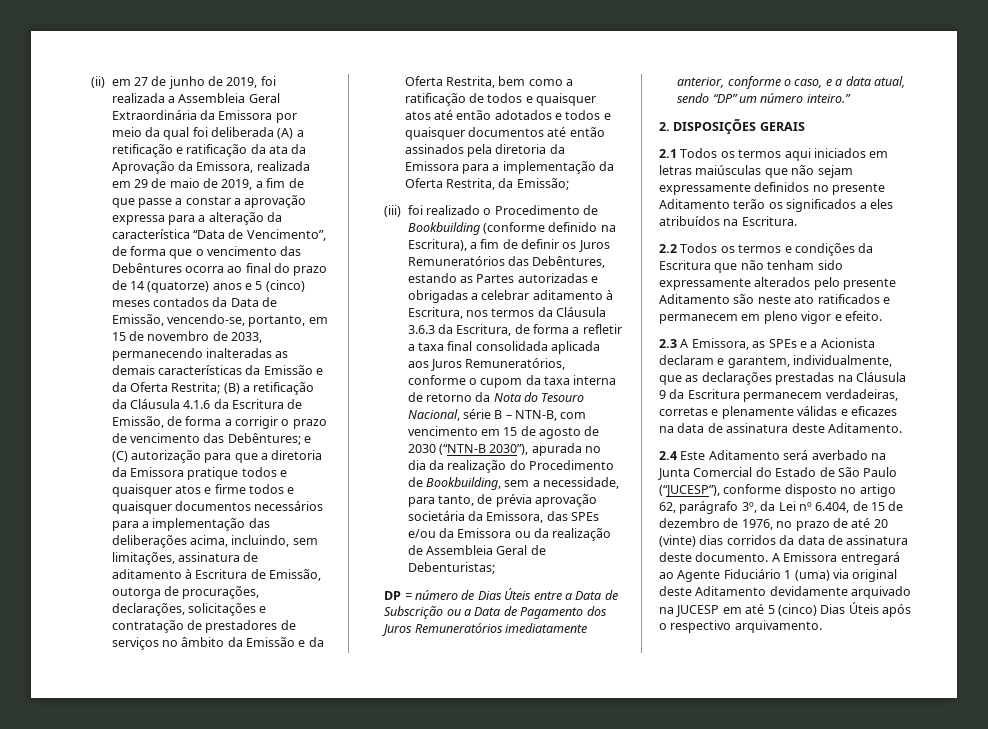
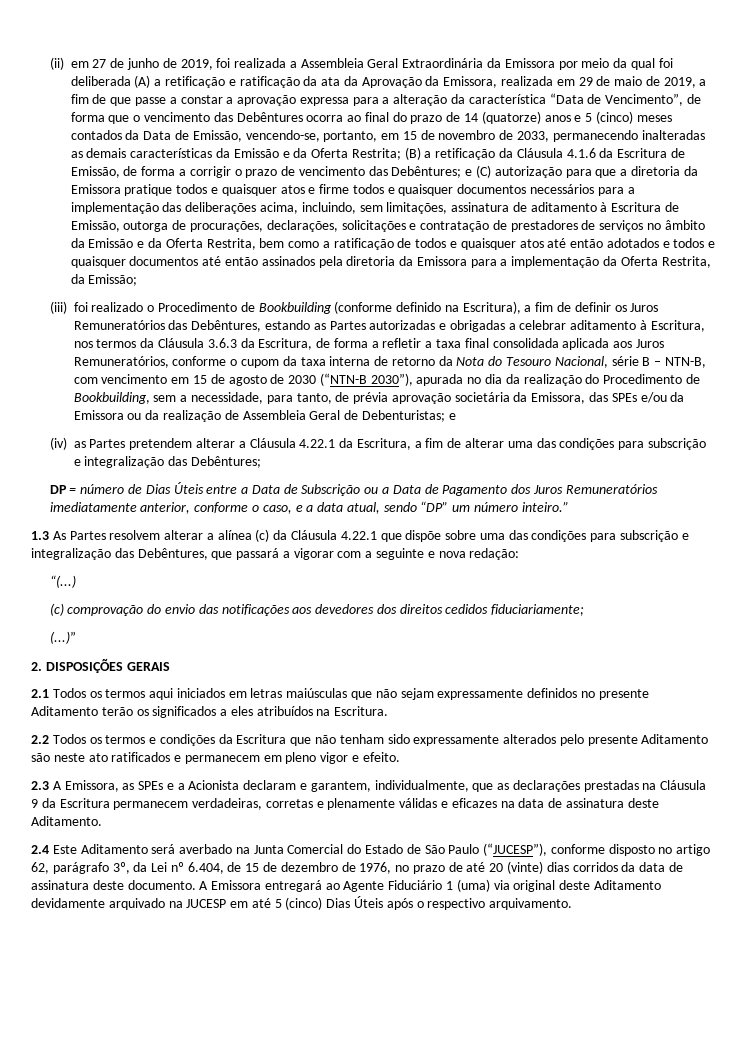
- (iii) foi realizado o Procedimento de Bookbuilding (conforme definido na Escritura), a fim de definir os Juros Remuneratórios das Debêntures, estando as Partes autorizadas e obrigadas a celebrar aditamento à Escritura, nos termos da Cláusula 3.6.3 da Escritura, de forma a refletir a taxa final consolidada aplicada aos Juros Remuneratórios, conforme o cupom da taxa interna de retorno da Nota do Tesouro Nacional, série B – NTN-B, com vencimento em 15 de agosto de 2030 (“NTN-B 2030”), apurada no dia da realização do Procedimento de Bookbuilding, sem a necessidade, para tanto, de prévia aprovação societária da Emissora, das SPEs e/ou da Emissora ou da realização de Assembleia Geral de Debenturistas;
+ (iii) foi realizado o Procedimento de Bookbuilding (conforme definido na Escritura), a fim de definir os Juros Remuneratórios das Debêntures, estando as Partes autorizadas e obrigadas a celebrar aditamento à Escritura, nos termos da Cláusula 3.6.3 da Escritura, de forma a refletir a taxa final consolidada aplicada aos Juros Remuneratórios, conforme o cupom da taxa interna de retorno da Nota do Tesouro Nacional, série B – NTN-B, com vencimento em 15 de agosto de 2030 (“NTN-B 2030”), apurada no dia da realização do Procedimento de Bookbuilding, sem a necessidade, para tanto, de prévia aprovação societária da Emissora, das SPEs e/ou da Emissora ou da realização de Assembleia Geral de Debenturistas; e
+ (iv) as Partes pretendem alterar a Cláusula 4.22.1 da Escritura, a fim de alterar uma das condições para subscrição e integralização das Debêntures;
+ 1.3 As Partes resolvem alterar a alínea (c) da Cláusula 4.22.1 que dispõe sobre uma das condições para subscrição e integralização das Debêntures, que passará a vigorar com a seguinte e nova redação:
+ “(...)
+ (c) comprovação do envio das notificações aos devedores dos direitos cedidos fiduciariamente;
+ (...)”

